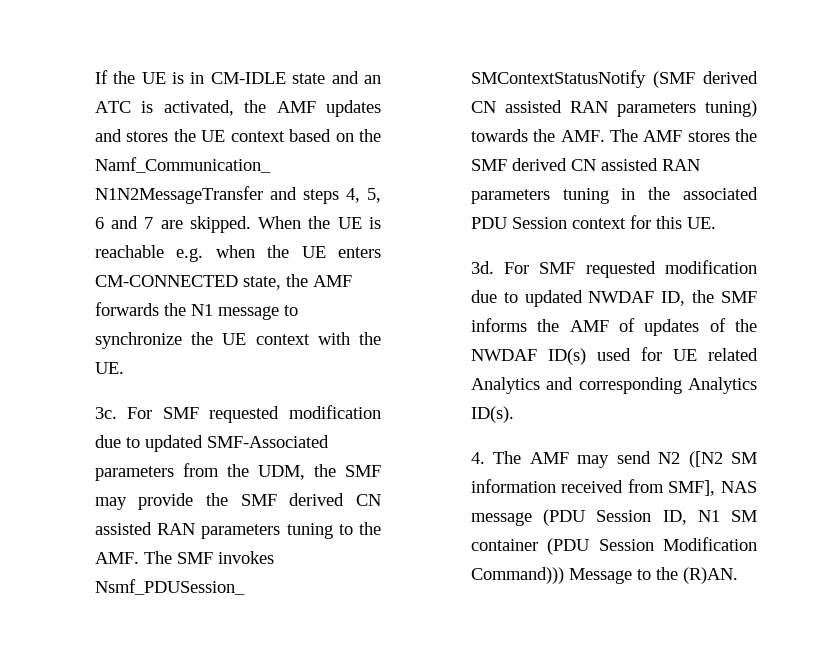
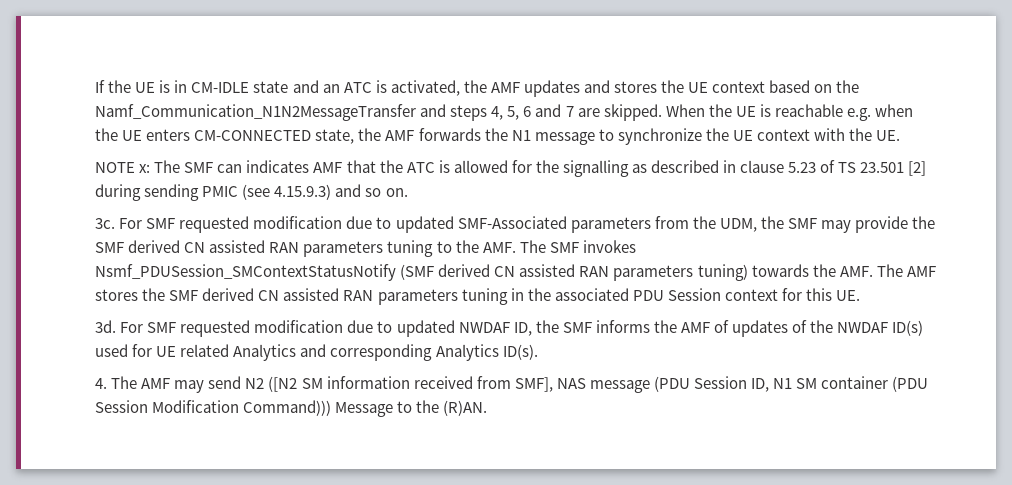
+ NOTE x: The SMF can indicates AMF that the ATC is allowed for the signalling as described in clause 5.23 of TS 23.501 [2] during sending PMIC (see 4.15.9.3) and so on.

